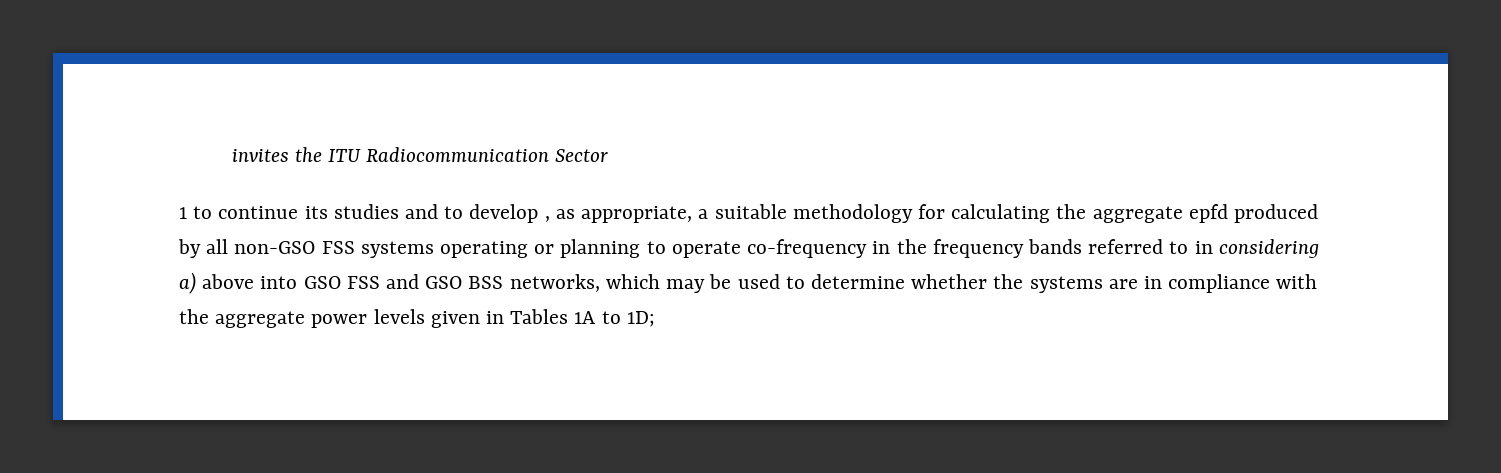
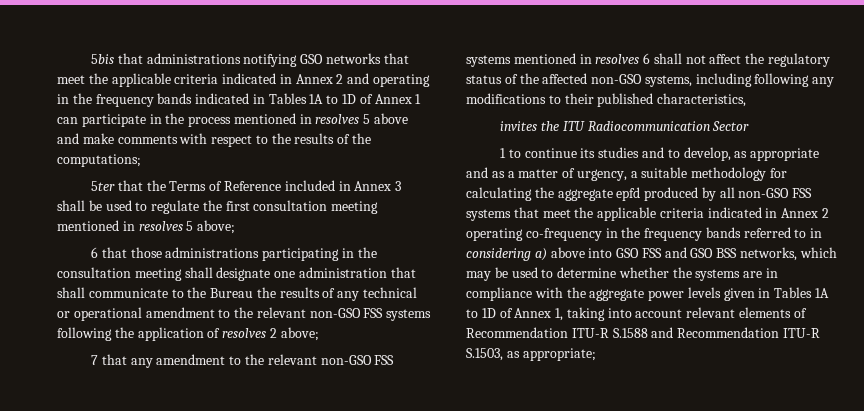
+ 5bis that administrations notifying GSO networks that meet the applicable criteria indicated in Annex 2 and operating in the frequency bands indicated in Tables 1A to 1D of Annex 1 can participate in the process mentioned in resolves 5 above and make comments with respect to the results of the computations;
+ 5ter that the Terms of Reference included in Annex 3 shall be used to regulate the first consultation meeting mentioned in resolves 5 above;
+ 6 that those administrations participating in the consultation meeting shall designate one administration that shall communicate to the Bureau the results of any technical or operational amendment to the relevant non-GSO FSS systems following the application of resolves 2 above;
+ 7 that any amendment to the relevant non-GSO FSS systems mentioned in resolves 6 shall not affect the regulatory status of the affected non-GSO systems, including following any modifications to their published characteristics,
- 1 to continue its studies and to develop , as appropriate, a suitable methodology for calculating the aggregate epfd produced by all non-GSO FSS systems operating or planning to operate co-frequency in the frequency bands referred to in considering a) above into GSO FSS and GSO BSS networks, which may be used to determine whether the systems are in compliance with the aggregate power levels given in Tables 1A to 1D;
+ 1 to continue its studies and to develop, as appropriate and as a matter of urgency, a suitable methodology for calculating the aggregate epfd produced by all non-GSO FSS systems that meet the applicable criteria indicated in Annex 2 operating co-frequency in the frequency bands referred to in considering a) above into GSO FSS and GSO BSS networks, which may be used to determine whether the systems are in compliance with the aggregate power levels given in Tables 1A to 1D of Annex 1, taking into account relevant elements of Recommendation ITU-R S.1588 and Recommendation ITU-R S.1503, as appropriate;

